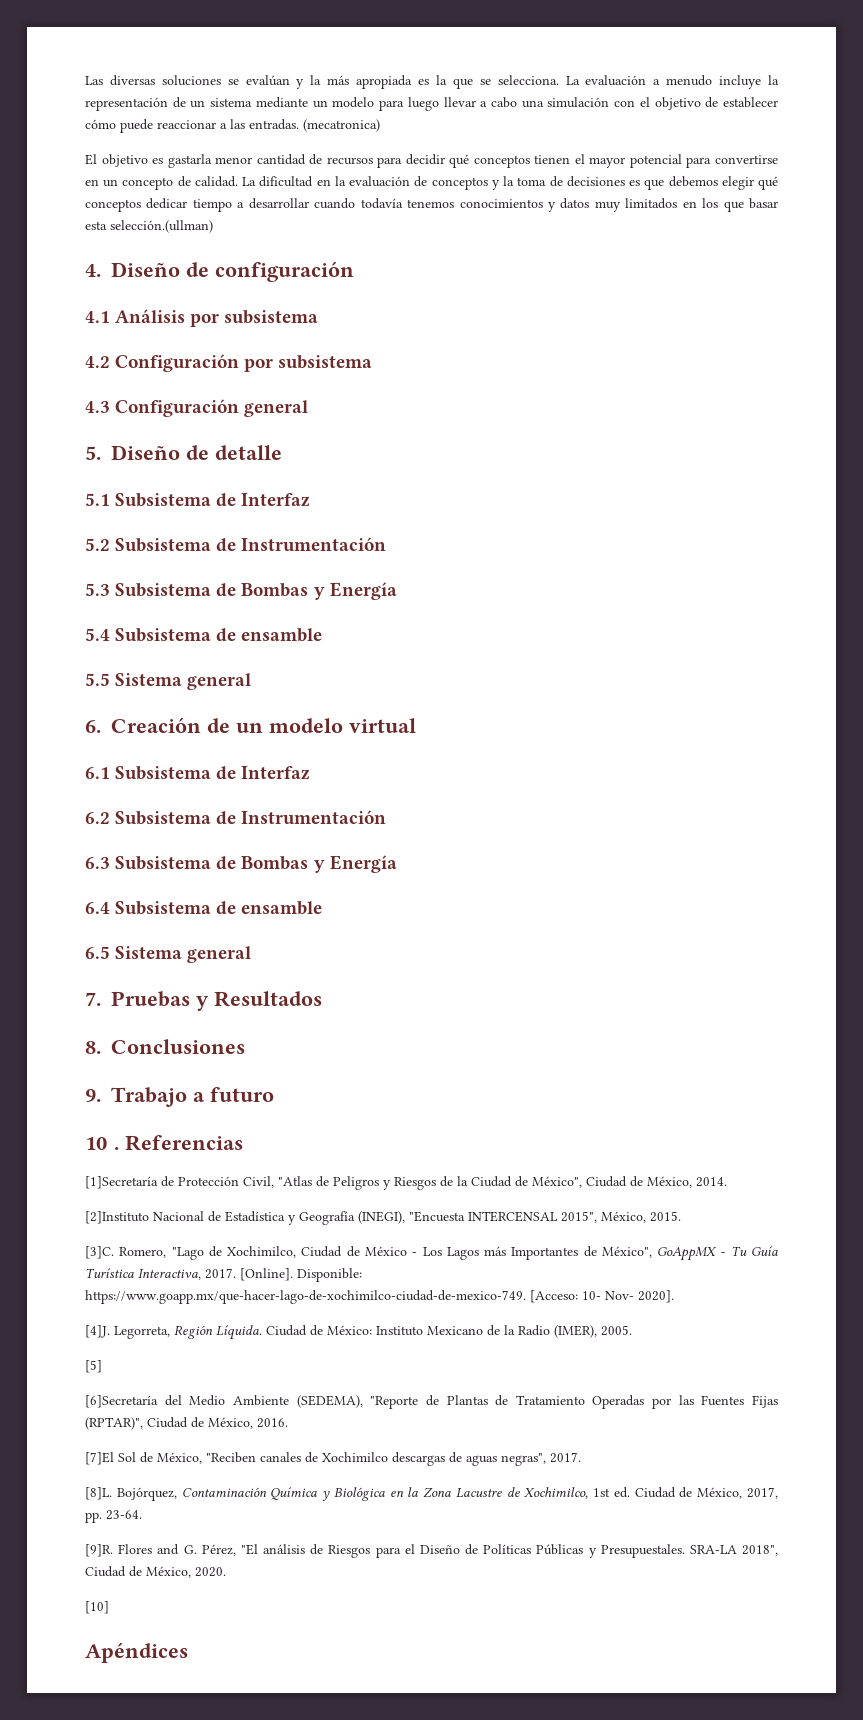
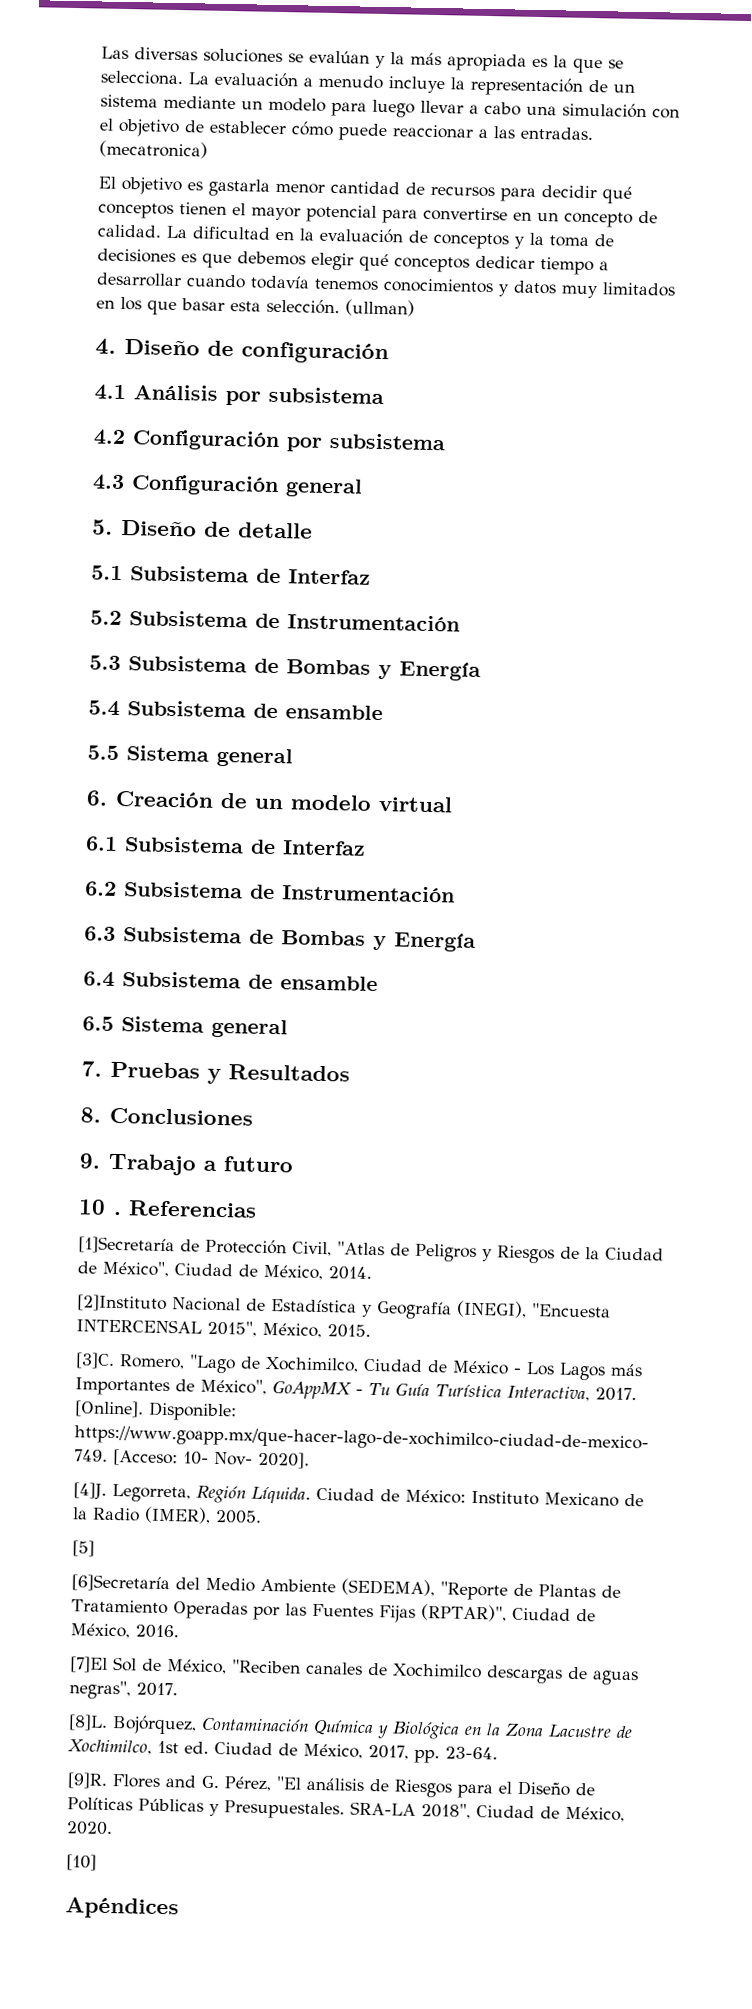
- La dificultad en la evaluación de conceptos y la toma de decisiones es que debemos elegir qué conceptos dedicar tiempo a desarrollar cuando todavía tenemos conocimientos y datos muy limitados en los que basar esta selección.(ullman)
+ La dificultad en la evaluación de conceptos y la toma de decisiones es que debemos elegir qué conceptos dedicar tiempo a desarrollar cuando todavía tenemos conocimientos y datos muy limitados en los que basar esta selección. (ullman)

